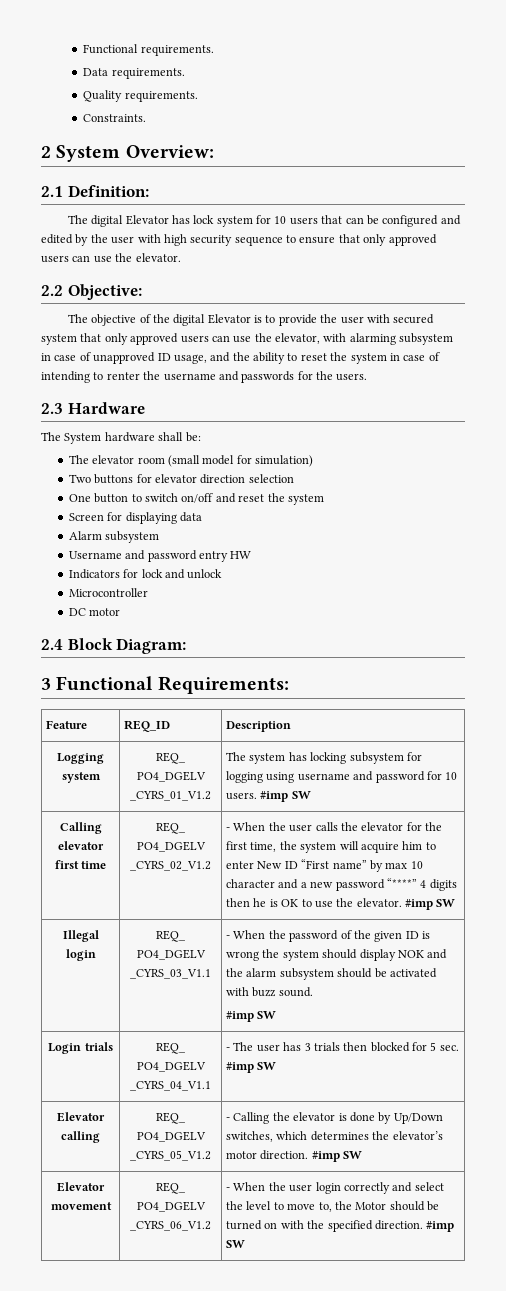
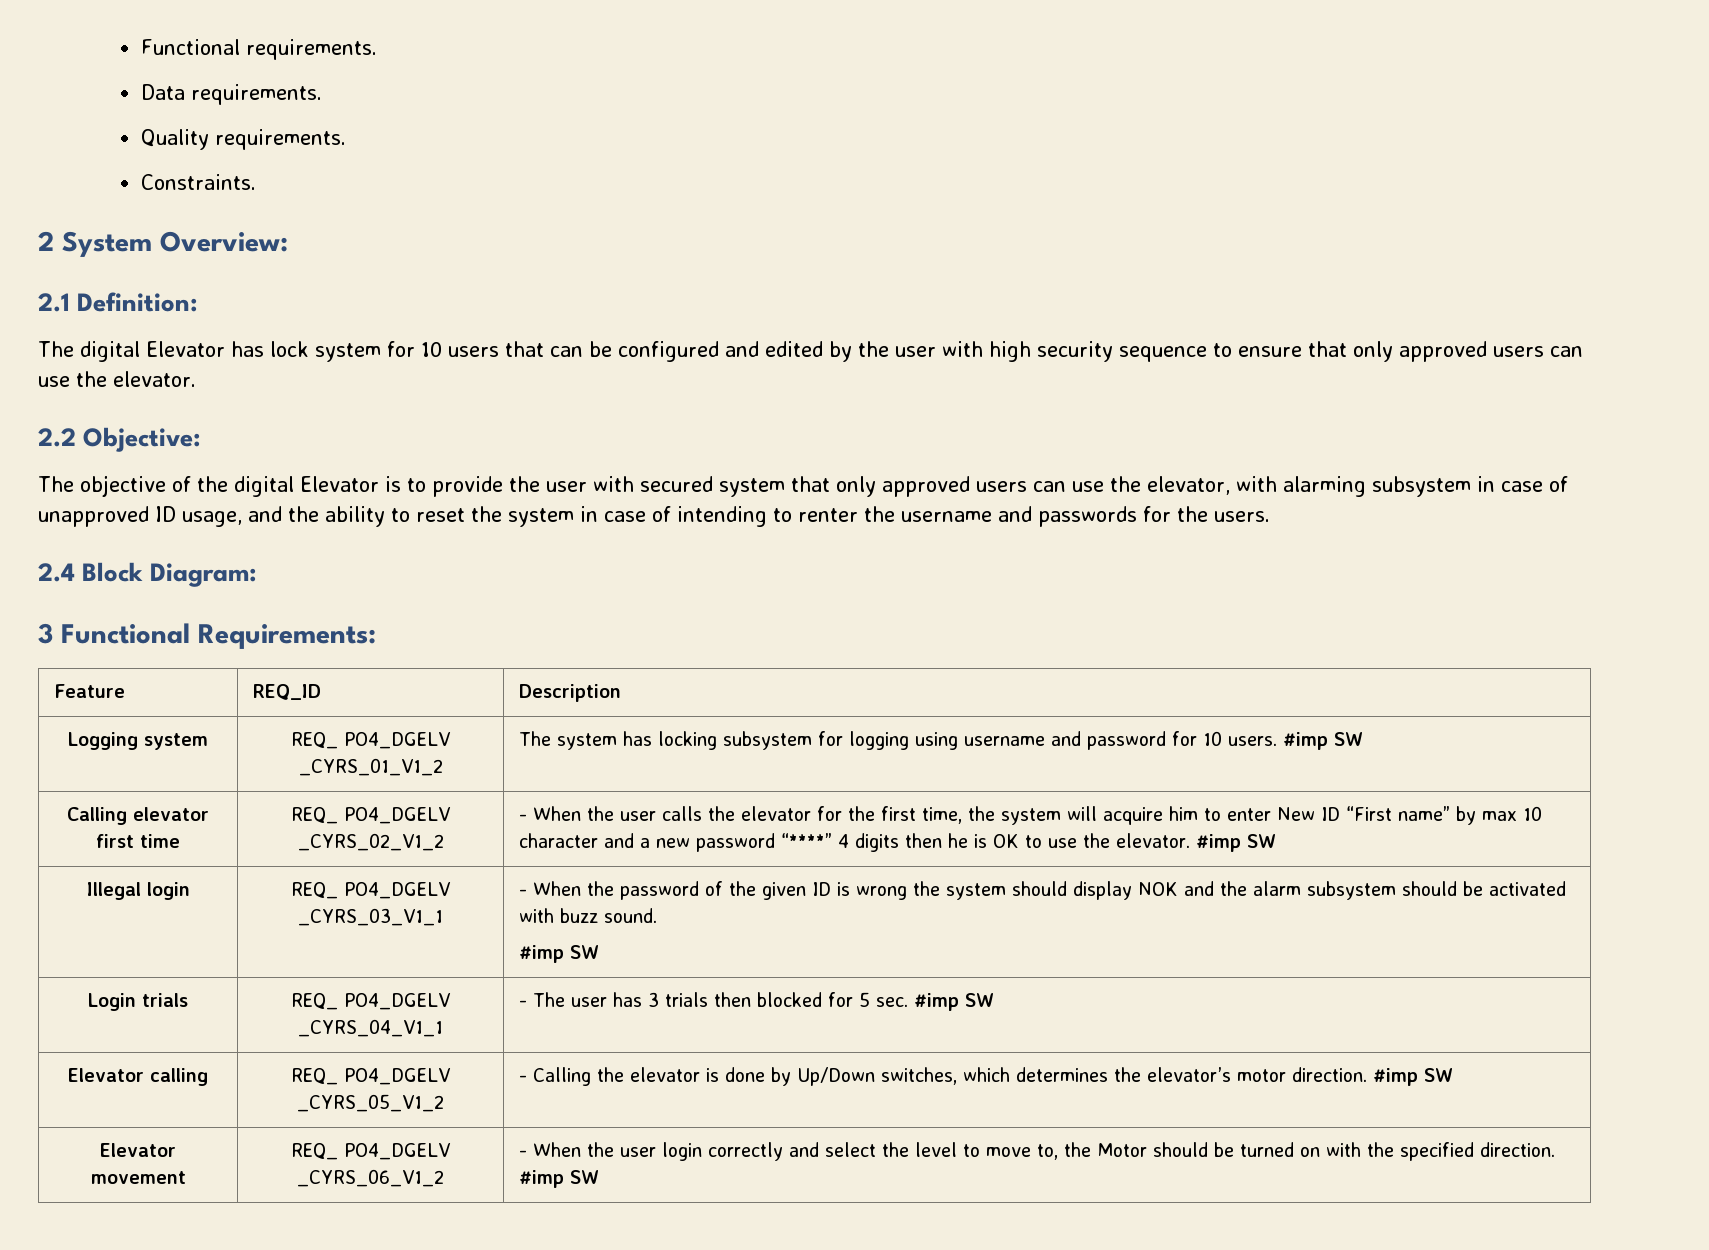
- 2.3 Hardware
- The System hardware shall be:
- The elevator room (small model for simulation)
- Two buttons for elevator direction selection
- One button to switch on/off and reset the system
- Screen for displaying data
- Alarm subsystem
- Username and password entry HW
- Indicators for lock and unlock
- Microcontroller
- DC motor
- Logging system | REQ_ PO4_DGELV _CYRS_01_V1.2 | The system has locking subsystem for logging using username and password for 10 users. #imp SW
+ Logging system | REQ_ PO4_DGELV _CYRS_01_V1_2 | The system has locking subsystem for logging using username and password for 10 users. #imp SW
- REQ_ PO4_DGELV _CYRS_02_V1.2
+ REQ_ PO4_DGELV _CYRS_02_V1_2
- Illegal login | REQ_ PO4_DGELV _CYRS_03_V1.1 | - When the password of the given ID is wrong the system should display NOK and the alarm subsystem should be activated with buzz sound.
+ Illegal login | REQ_ PO4_DGELV _CYRS_03_V1_1 | - When the password of the given ID is wrong the system should display NOK and the alarm subsystem should be activated with buzz sound.
- Login trials | REQ_ PO4_DGELV _CYRS_04_V1.1 | - The user has 3 trials then blocked for 5 sec. #imp SW
+ Login trials | REQ_ PO4_DGELV _CYRS_04_V1_1 | - The user has 3 trials then blocked for 5 sec. #imp SW
- Elevator calling | REQ_ PO4_DGELV _CYRS_05_V1.2 | - Calling the elevator is done by Up/Down switches, which determines the elevator’s motor direction. #imp SW
+ Elevator calling | REQ_ PO4_DGELV _CYRS_05_V1_2 | - Calling the elevator is done by Up/Down switches, which determines the elevator’s motor direction. #imp SW
- Elevator movement | REQ_ PO4_DGELV _CYRS_06_V1.2 | - When the user login correctly and select the level to move to, the Motor should be turned on with the specified direction. #imp SW
+ Elevator movement | REQ_ PO4_DGELV _CYRS_06_V1_2 | - When the user login correctly and select the level to move to, the Motor should be turned on with the specified direction. #imp SW

